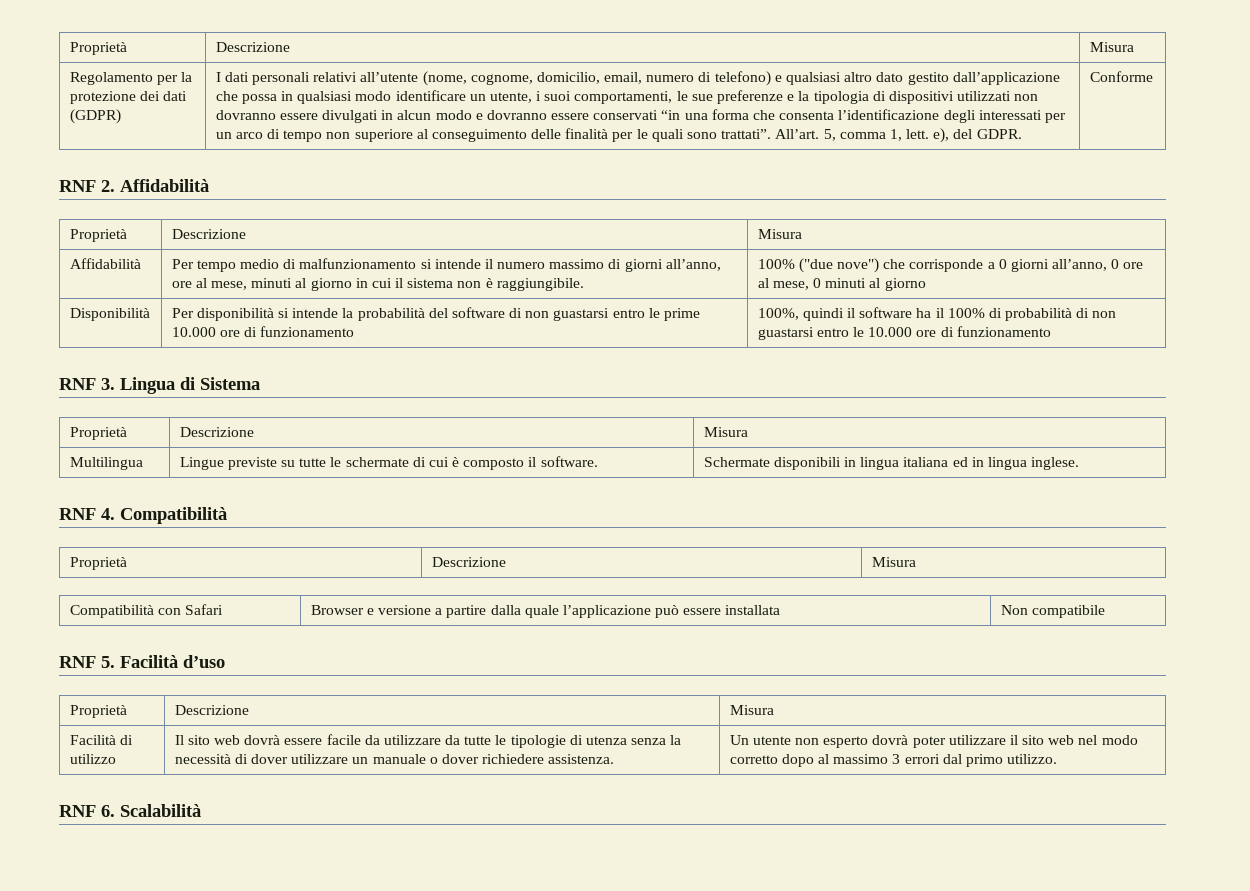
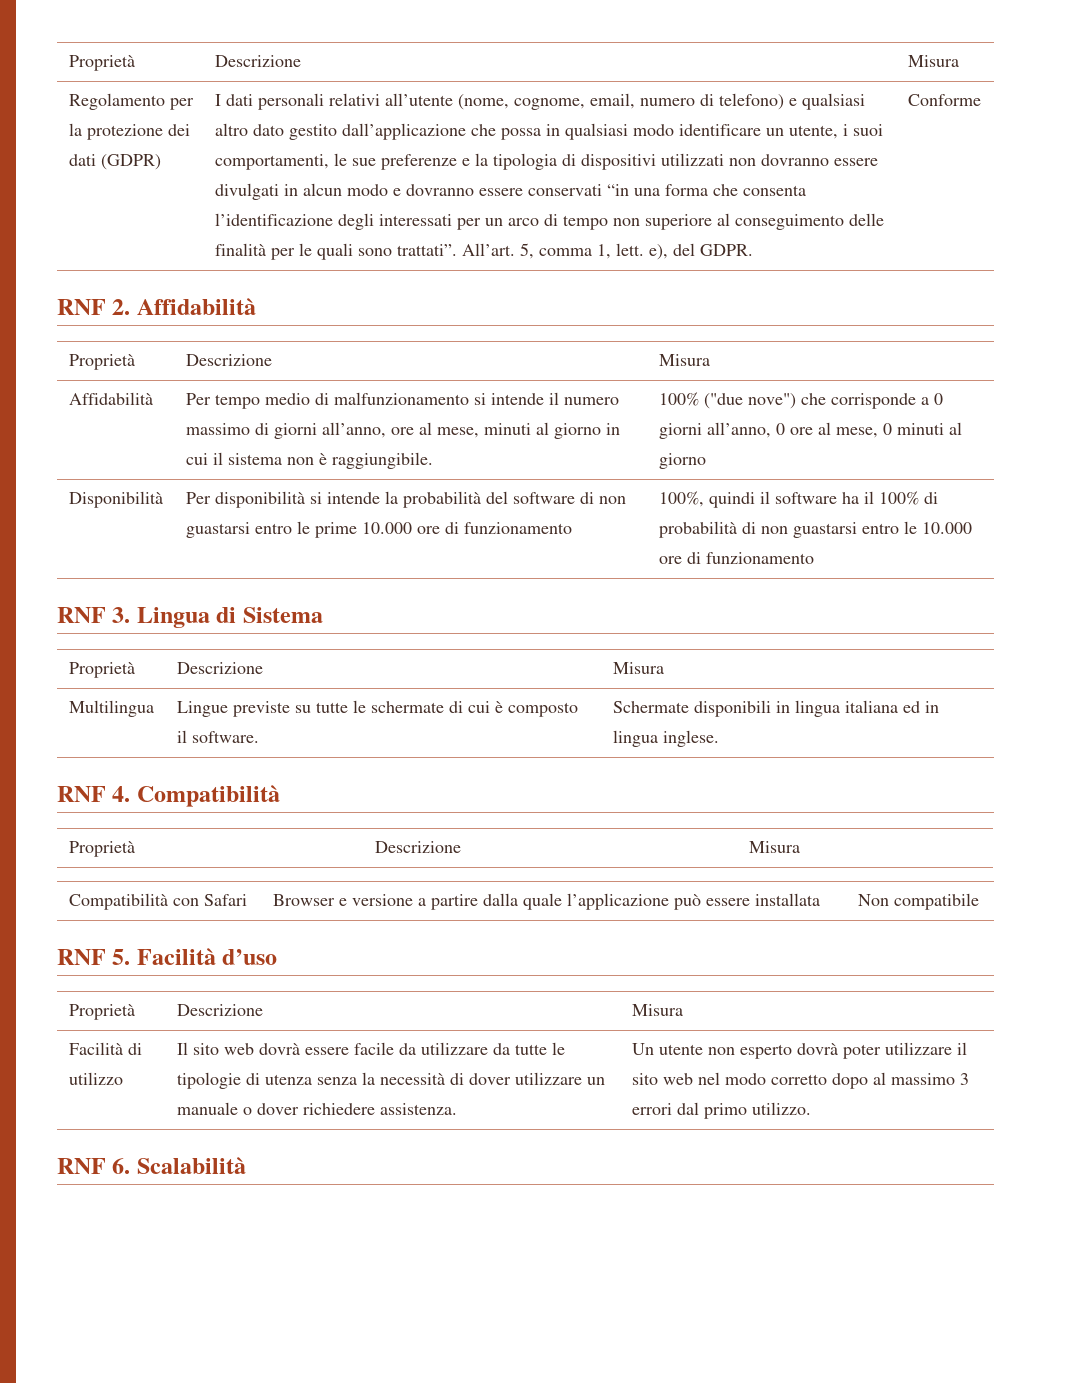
- I dati personali relativi all’utente (nome, cognome, domicilio, email, numero di telefono) e qualsiasi altro dato gestito dall’applicazione che possa in qualsiasi modo identificare un utente, i suoi comportamenti, le sue preferenze e la tipologia di dispositivi utilizzati non dovranno essere divulgati in alcun modo e dovranno essere conservati “in una forma che consenta l’identificazione degli interessati per un arco di tempo non superiore al conseguimento delle finalità per le quali sono trattati”.
+ I dati personali relativi all’utente (nome, cognome, email, numero di telefono) e qualsiasi altro dato gestito dall’applicazione che possa in qualsiasi modo identificare un utente, i suoi comportamenti, le sue preferenze e la tipologia di dispositivi utilizzati non dovranno essere divulgati in alcun modo e dovranno essere conservati “in una forma che consenta l’identificazione degli interessati per un arco di tempo non superiore al conseguimento delle finalità per le quali sono trattati”.

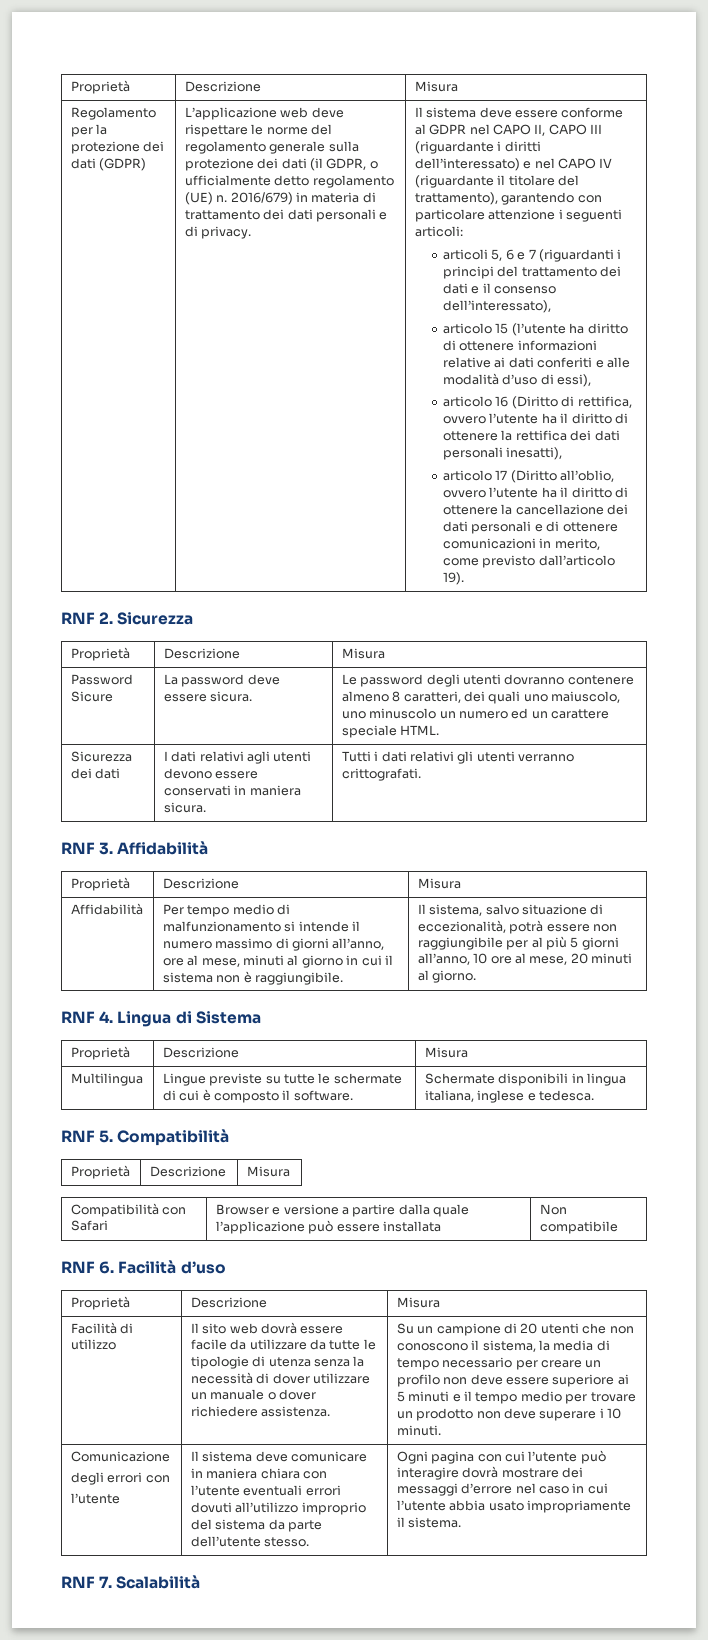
- I dati personali relativi all’utente (nome, cognome, email, numero di telefono) e qualsiasi altro dato gestito dall’applicazione che possa in qualsiasi modo identificare un utente, i suoi comportamenti, le sue preferenze e la tipologia di dispositivi utilizzati non dovranno essere divulgati in alcun modo e dovranno essere conservati “in una forma che consenta l’identificazione degli interessati per un arco di tempo non superiore al conseguimento delle finalità per le quali sono trattati”. All’art. 5, comma 1, lett. e), del GDPR. | Conforme
- RNF 2. Affidabilità
+ L’applicazione web deve rispettare le norme del regolamento generale sulla protezione dei dati (il GDPR, o ufficialmente detto regolamento (UE) n. 2016/679) in materia di trattamento dei dati personali e di privacy. | Il sistema deve essere conforme al GDPR nel CAPO II, CAPO III (riguardante i diritti dell’interessato) e nel CAPO IV (riguardante il titolare del trattamento), garantendo con particolare attenzione i seguenti articoli:
+ articoli 5, 6 e 7 (riguardanti i principi del trattamento dei dati e il consenso dell’interessato),
+ articolo 15 (l’utente ha diritto di ottenere informazioni relative ai dati conferiti e alle modalità d’uso di essi),
+ articolo 16 (Diritto di rettifica, ovvero l’utente ha il diritto di ottenere la rettifica dei dati personali inesatti),
+ articolo 17 (Diritto all’oblio, ovvero l’utente ha il diritto di ottenere la cancellazione dei dati personali e di ottenere comunicazioni in merito, come previsto dall’articolo 19).
+ RNF 2. Sicurezza
+ Proprietà | Descrizione | Misura
+ Password Sicure | La password deve essere sicura. | Le password degli utenti dovranno contenere almeno 8 caratteri, dei quali uno maiuscolo, uno minuscolo un numero ed un carattere speciale HTML.
+ Sicurezza dei dati | I dati relativi agli utenti devono essere conservati in maniera sicura. | Tutti i dati relativi gli utenti verranno crittografati.
+ RNF 3. Affidabilità
- 100% ("due nove") che corrisponde a 0 giorni all’anno, 0 ore al mese, 0 minuti al giorno
- Disponibilità | Per disponibilità si intende la probabilità del software di non guastarsi entro le prime 10.000 ore di funzionamento | 100%, quindi il software ha il 100% di probabilità di non guastarsi entro le 10.000 ore di funzionamento
- RNF 3. Lingua di Sistema
+ Il sistema, salvo situazione di eccezionalità, potrà essere non raggiungibile per al più 5 giorni all’anno, 10 ore al mese, 20 minuti al giorno.
+ RNF 4. Lingua di Sistema
- Multilingua | Lingue previste su tutte le schermate di cui è composto il software. | Schermate disponibili in lingua italiana ed in lingua inglese.
- RNF 4. Compatibilità
+ Multilingua | Lingue previste su tutte le schermate di cui è composto il software. | Schermate disponibili in lingua italiana, inglese e tedesca.
+ RNF 5. Compatibilità
- RNF 5. Facilità d’uso
+ RNF 6. Facilità d’uso
- Un utente non esperto dovrà poter utilizzare il sito web nel modo corretto dopo al massimo 3 errori dal primo utilizzo.
- RNF 6. Scalabilità
+ Su un campione di 20 utenti che non conoscono il sistema, la media di tempo necessario per creare un profilo non deve essere superiore ai 5 minuti e il tempo medio per trovare un prodotto non deve superare i 10 minuti.
+ Comunicazione
+ degli errori con
+ l’utente | Il sistema deve comunicare in maniera chiara con l’utente eventuali errori dovuti all’utilizzo improprio del sistema da parte dell’utente stesso. | Ogni pagina con cui l’utente può interagire dovrà mostrare dei messaggi d’errore nel caso in cui l’utente abbia usato impropriamente il sistema.
+ RNF 7. Scalabilità

